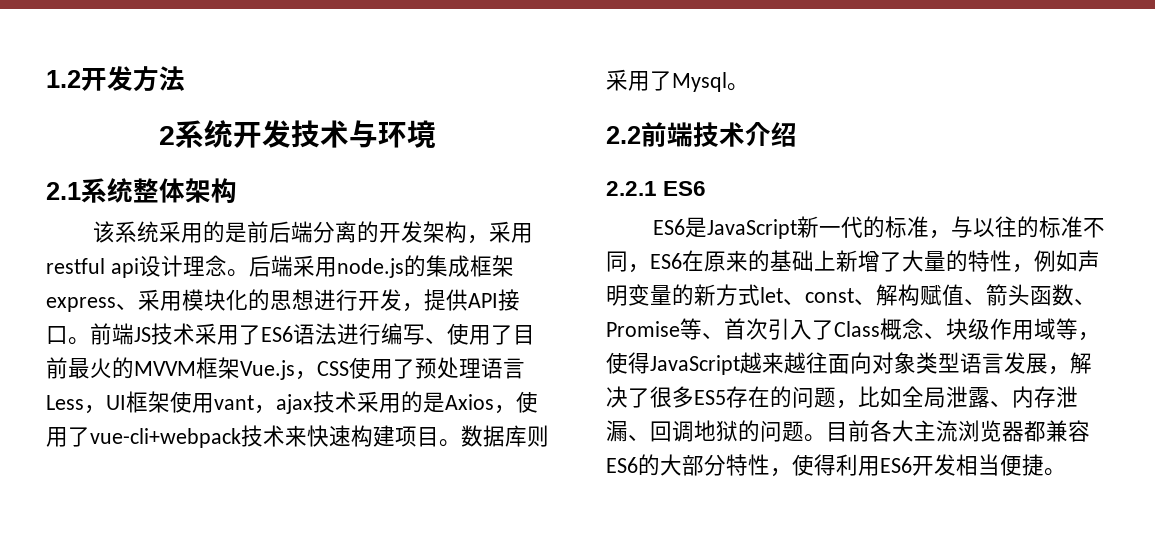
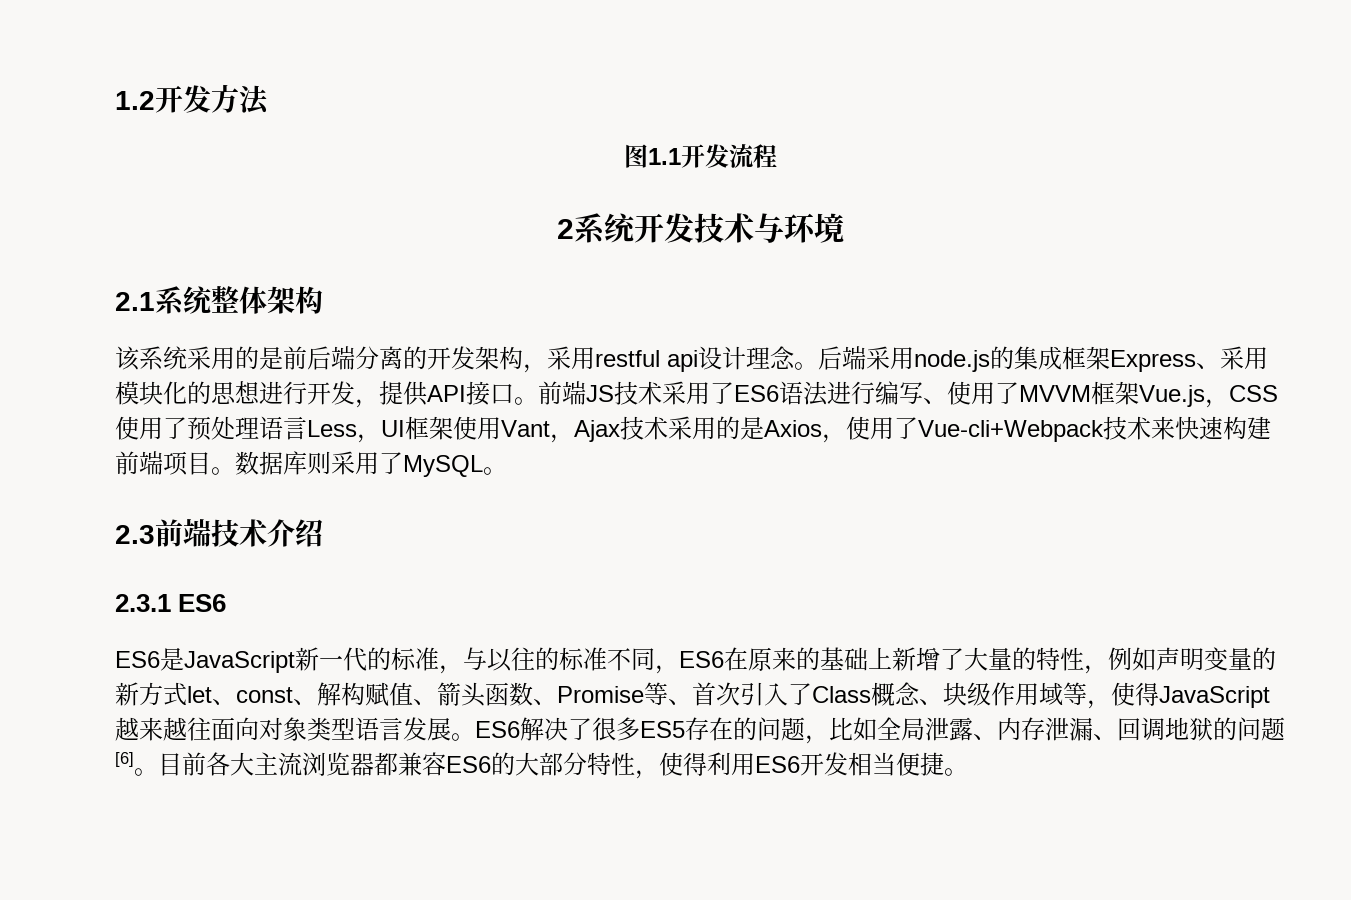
+ 图1.1开发流程
- 后端采用node.js的集成框架express、采用模块化的思想进行开发，提供API接口。
+ 后端采用node.js的集成框架Express、采用模块化的思想进行开发，提供API接口。
- 前端JS技术采用了ES6语法进行编写、使用了目前最火的MVVM框架Vue.js，CSS使用了预处理语言Less，UI框架使用vant，ajax技术采用的是Axios，使用了vue-cli+webpack技术来快速构建项目。
+ 前端JS技术采用了ES6语法进行编写、使用了MVVM框架Vue.js，CSS使用了预处理语言Less，UI框架使用Vant，Ajax技术采用的是Axios，使用了Vue-cli+Webpack技术来快速构建前端项目。
- 数据库则采用了Mysql。
+ 数据库则采用了MySQL。
- 2.2前端技术介绍
+ 2.3前端技术介绍
- 2.2.1 ES6
+ 2.3.1 ES6
- ES6是JavaScript新一代的标准，与以往的标准不同，ES6在原来的基础上新增了大量的特性，例如声明变量的新方式let、const、解构赋值、箭头函数、Promise等、首次引入了Class概念、块级作用域等，使得JavaScript越来越往面向对象类型语言发展，解决了很多ES5存在的问题，比如全局泄露、内存泄漏、回调地狱的问题。
+ ES6是JavaScript新一代的标准，与以往的标准不同，ES6在原来的基础上新增了大量的特性，例如声明变量的新方式let、const、解构赋值、箭头函数、Promise等、首次引入了Class概念、块级作用域等，使得JavaScript越来越往面向对象类型语言发展。ES6解决了很多ES5存在的问题，比如全局泄露、内存泄漏、回调地狱的问题[6]。

